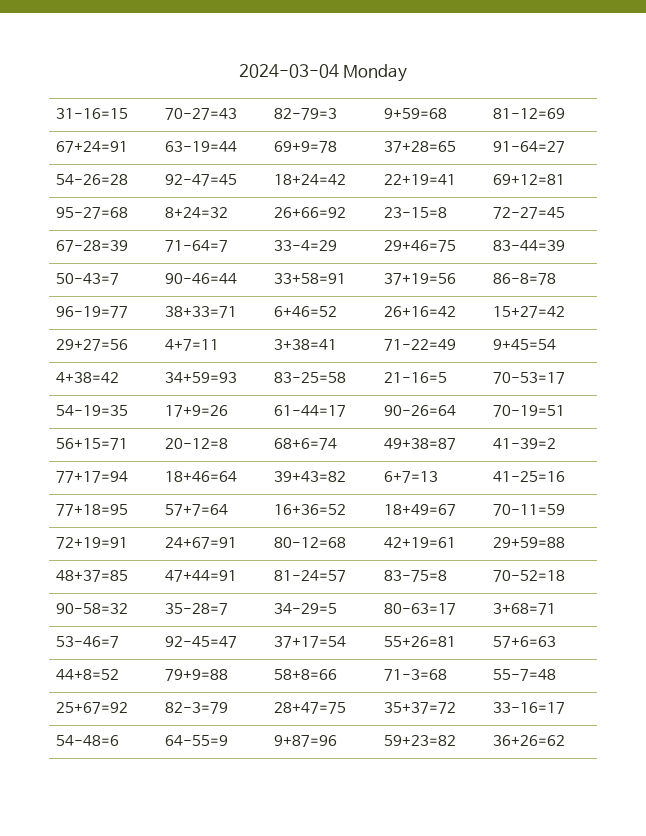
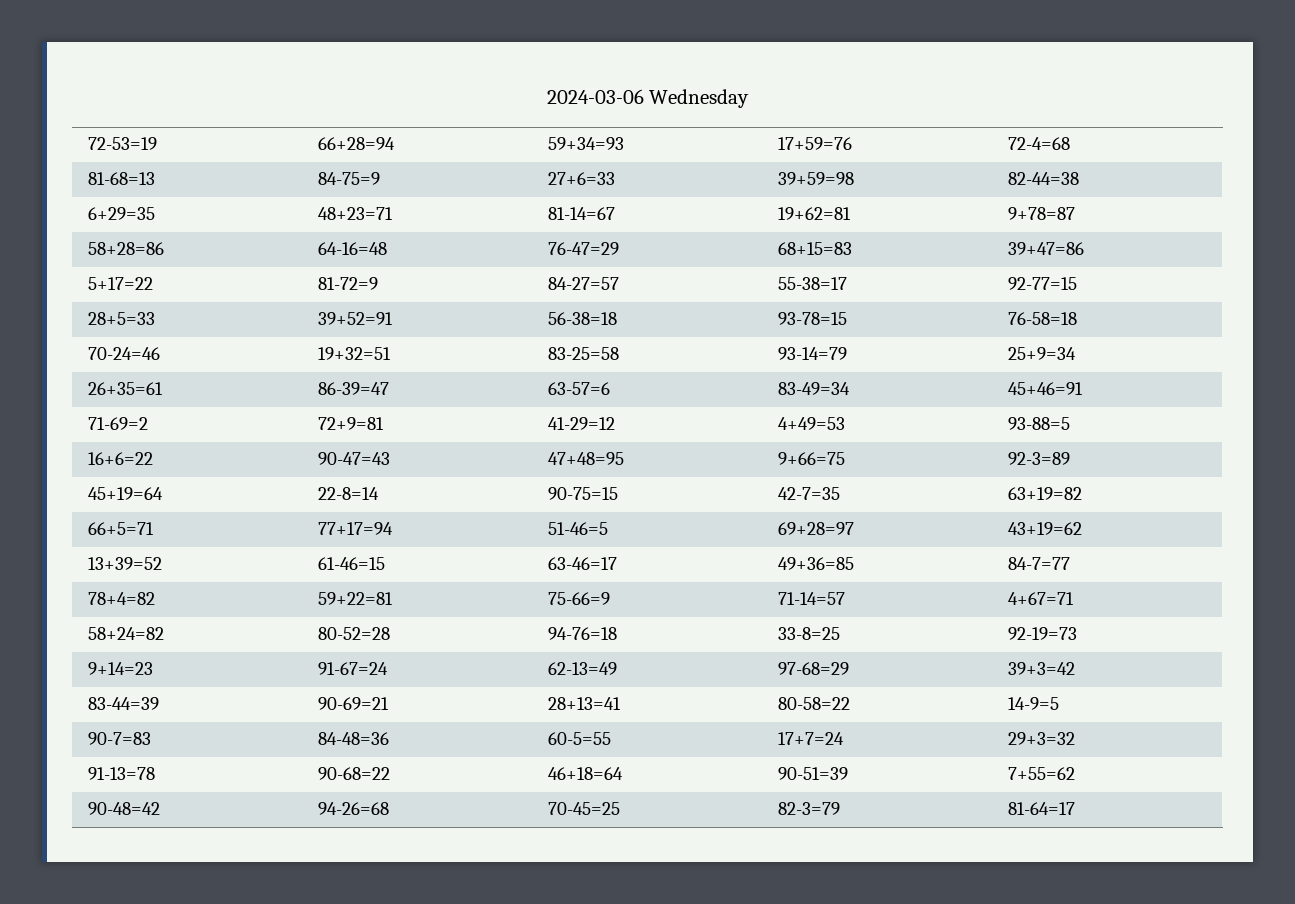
- 2024-03-04 Monday
- 31-16=15 | 70-27=43 | 82-79=3 | 9+59=68 | 81-12=69
- 67+24=91 | 63-19=44 | 69+9=78 | 37+28=65 | 91-64=27
- 54-26=28 | 92-47=45 | 18+24=42 | 22+19=41 | 69+12=81
- 95-27=68 | 8+24=32 | 26+66=92 | 23-15=8 | 72-27=45
- 67-28=39 | 71-64=7 | 33-4=29 | 29+46=75 | 83-44=39
- 50-43=7 | 90-46=44 | 33+58=91 | 37+19=56 | 86-8=78
- 96-19=77 | 38+33=71 | 6+46=52 | 26+16=42 | 15+27=42
- 29+27=56 | 4+7=11 | 3+38=41 | 71-22=49 | 9+45=54
- 4+38=42 | 34+59=93 | 83-25=58 | 21-16=5 | 70-53=17
- 54-19=35 | 17+9=26 | 61-44=17 | 90-26=64 | 70-19=51
- 56+15=71 | 20-12=8 | 68+6=74 | 49+38=87 | 41-39=2
- 77+17=94 | 18+46=64 | 39+43=82 | 6+7=13 | 41-25=16
- 77+18=95 | 57+7=64 | 16+36=52 | 18+49=67 | 70-11=59
- 72+19=91 | 24+67=91 | 80-12=68 | 42+19=61 | 29+59=88
- 48+37=85 | 47+44=91 | 81-24=57 | 83-75=8 | 70-52=18
- 90-58=32 | 35-28=7 | 34-29=5 | 80-63=17 | 3+68=71
- 53-46=7 | 92-45=47 | 37+17=54 | 55+26=81 | 57+6=63
- 44+8=52 | 79+9=88 | 58+8=66 | 71-3=68 | 55-7=48
- 25+67=92 | 82-3=79 | 28+47=75 | 35+37=72 | 33-16=17
- 54-48=6 | 64-55=9 | 9+87=96 | 59+23=82 | 36+26=62
+ 2024-03-06 Wednesday
+ 72-53=19 | 66+28=94 | 59+34=93 | 17+59=76 | 72-4=68
+ 81-68=13 | 84-75=9 | 27+6=33 | 39+59=98 | 82-44=38
+ 6+29=35 | 48+23=71 | 81-14=67 | 19+62=81 | 9+78=87
+ 58+28=86 | 64-16=48 | 76-47=29 | 68+15=83 | 39+47=86
+ 5+17=22 | 81-72=9 | 84-27=57 | 55-38=17 | 92-77=15
+ 28+5=33 | 39+52=91 | 56-38=18 | 93-78=15 | 76-58=18
+ 70-24=46 | 19+32=51 | 83-25=58 | 93-14=79 | 25+9=34
+ 26+35=61 | 86-39=47 | 63-57=6 | 83-49=34 | 45+46=91
+ 71-69=2 | 72+9=81 | 41-29=12 | 4+49=53 | 93-88=5
+ 16+6=22 | 90-47=43 | 47+48=95 | 9+66=75 | 92-3=89
+ 45+19=64 | 22-8=14 | 90-75=15 | 42-7=35 | 63+19=82
+ 66+5=71 | 77+17=94 | 51-46=5 | 69+28=97 | 43+19=62
+ 13+39=52 | 61-46=15 | 63-46=17 | 49+36=85 | 84-7=77
+ 78+4=82 | 59+22=81 | 75-66=9 | 71-14=57 | 4+67=71
+ 58+24=82 | 80-52=28 | 94-76=18 | 33-8=25 | 92-19=73
+ 9+14=23 | 91-67=24 | 62-13=49 | 97-68=29 | 39+3=42
+ 83-44=39 | 90-69=21 | 28+13=41 | 80-58=22 | 14-9=5
+ 90-7=83 | 84-48=36 | 60-5=55 | 17+7=24 | 29+3=32
+ 91-13=78 | 90-68=22 | 46+18=64 | 90-51=39 | 7+55=62
+ 90-48=42 | 94-26=68 | 70-45=25 | 82-3=79 | 81-64=17

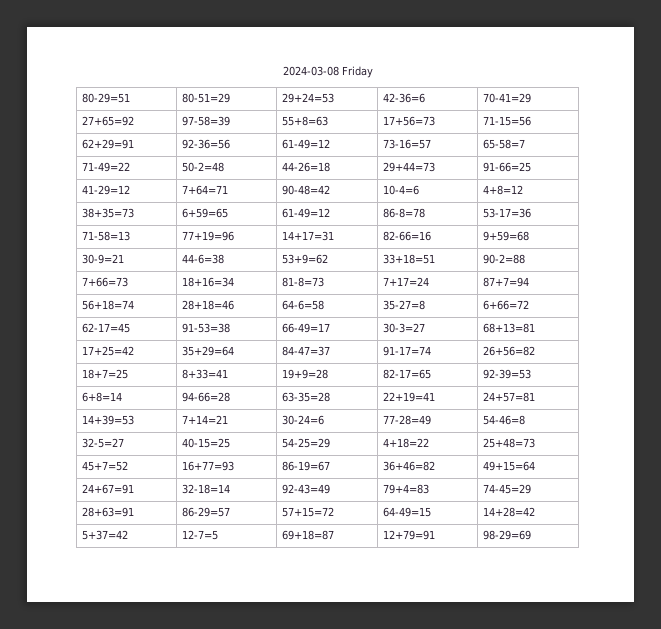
- 2024-03-06 Wednesday
- 72-53=19 | 66+28=94 | 59+34=93 | 17+59=76 | 72-4=68
- 81-68=13 | 84-75=9 | 27+6=33 | 39+59=98 | 82-44=38
- 6+29=35 | 48+23=71 | 81-14=67 | 19+62=81 | 9+78=87
- 58+28=86 | 64-16=48 | 76-47=29 | 68+15=83 | 39+47=86
- 5+17=22 | 81-72=9 | 84-27=57 | 55-38=17 | 92-77=15
- 28+5=33 | 39+52=91 | 56-38=18 | 93-78=15 | 76-58=18
- 70-24=46 | 19+32=51 | 83-25=58 | 93-14=79 | 25+9=34
- 26+35=61 | 86-39=47 | 63-57=6 | 83-49=34 | 45+46=91
- 71-69=2 | 72+9=81 | 41-29=12 | 4+49=53 | 93-88=5
- 16+6=22 | 90-47=43 | 47+48=95 | 9+66=75 | 92-3=89
- 45+19=64 | 22-8=14 | 90-75=15 | 42-7=35 | 63+19=82
- 66+5=71 | 77+17=94 | 51-46=5 | 69+28=97 | 43+19=62
- 13+39=52 | 61-46=15 | 63-46=17 | 49+36=85 | 84-7=77
- 78+4=82 | 59+22=81 | 75-66=9 | 71-14=57 | 4+67=71
- 58+24=82 | 80-52=28 | 94-76=18 | 33-8=25 | 92-19=73
- 9+14=23 | 91-67=24 | 62-13=49 | 97-68=29 | 39+3=42
- 83-44=39 | 90-69=21 | 28+13=41 | 80-58=22 | 14-9=5
- 90-7=83 | 84-48=36 | 60-5=55 | 17+7=24 | 29+3=32
- 91-13=78 | 90-68=22 | 46+18=64 | 90-51=39 | 7+55=62
- 90-48=42 | 94-26=68 | 70-45=25 | 82-3=79 | 81-64=17
+ 2024-03-08 Friday
+ 80-29=51 | 80-51=29 | 29+24=53 | 42-36=6 | 70-41=29
+ 27+65=92 | 97-58=39 | 55+8=63 | 17+56=73 | 71-15=56
+ 62+29=91 | 92-36=56 | 61-49=12 | 73-16=57 | 65-58=7
+ 71-49=22 | 50-2=48 | 44-26=18 | 29+44=73 | 91-66=25
+ 41-29=12 | 7+64=71 | 90-48=42 | 10-4=6 | 4+8=12
+ 38+35=73 | 6+59=65 | 61-49=12 | 86-8=78 | 53-17=36
+ 71-58=13 | 77+19=96 | 14+17=31 | 82-66=16 | 9+59=68
+ 30-9=21 | 44-6=38 | 53+9=62 | 33+18=51 | 90-2=88
+ 7+66=73 | 18+16=34 | 81-8=73 | 7+17=24 | 87+7=94
+ 56+18=74 | 28+18=46 | 64-6=58 | 35-27=8 | 6+66=72
+ 62-17=45 | 91-53=38 | 66-49=17 | 30-3=27 | 68+13=81
+ 17+25=42 | 35+29=64 | 84-47=37 | 91-17=74 | 26+56=82
+ 18+7=25 | 8+33=41 | 19+9=28 | 82-17=65 | 92-39=53
+ 6+8=14 | 94-66=28 | 63-35=28 | 22+19=41 | 24+57=81
+ 14+39=53 | 7+14=21 | 30-24=6 | 77-28=49 | 54-46=8
+ 32-5=27 | 40-15=25 | 54-25=29 | 4+18=22 | 25+48=73
+ 45+7=52 | 16+77=93 | 86-19=67 | 36+46=82 | 49+15=64
+ 24+67=91 | 32-18=14 | 92-43=49 | 79+4=83 | 74-45=29
+ 28+63=91 | 86-29=57 | 57+15=72 | 64-49=15 | 14+28=42
+ 5+37=42 | 12-7=5 | 69+18=87 | 12+79=91 | 98-29=69

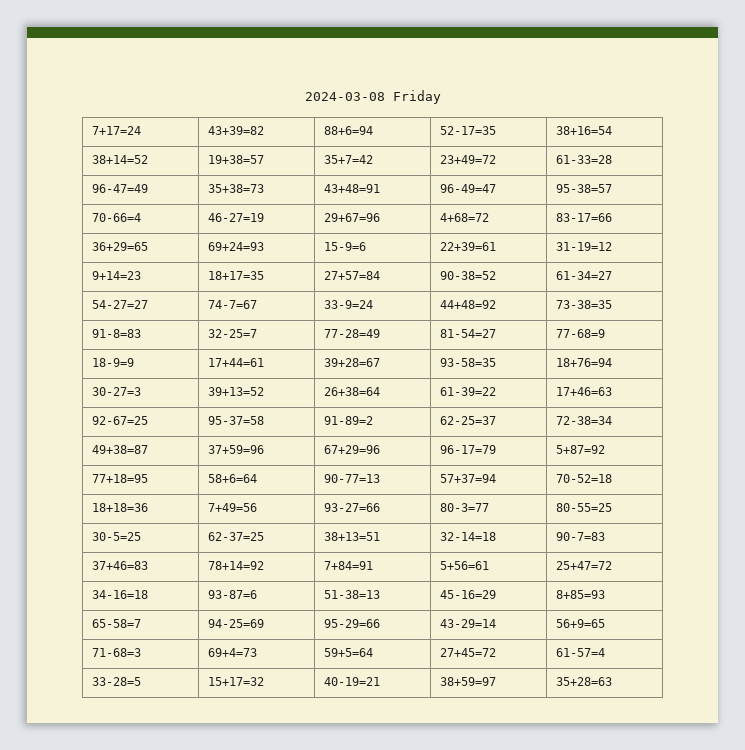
- 80-29=51 | 80-51=29 | 29+24=53 | 42-36=6 | 70-41=29
- 27+65=92 | 97-58=39 | 55+8=63 | 17+56=73 | 71-15=56
- 62+29=91 | 92-36=56 | 61-49=12 | 73-16=57 | 65-58=7
- 71-49=22 | 50-2=48 | 44-26=18 | 29+44=73 | 91-66=25
- 41-29=12 | 7+64=71 | 90-48=42 | 10-4=6 | 4+8=12
- 38+35=73 | 6+59=65 | 61-49=12 | 86-8=78 | 53-17=36
- 71-58=13 | 77+19=96 | 14+17=31 | 82-66=16 | 9+59=68
- 30-9=21 | 44-6=38 | 53+9=62 | 33+18=51 | 90-2=88
- 7+66=73 | 18+16=34 | 81-8=73 | 7+17=24 | 87+7=94
- 56+18=74 | 28+18=46 | 64-6=58 | 35-27=8 | 6+66=72
- 62-17=45 | 91-53=38 | 66-49=17 | 30-3=27 | 68+13=81
- 17+25=42 | 35+29=64 | 84-47=37 | 91-17=74 | 26+56=82
- 18+7=25 | 8+33=41 | 19+9=28 | 82-17=65 | 92-39=53
- 6+8=14 | 94-66=28 | 63-35=28 | 22+19=41 | 24+57=81
- 14+39=53 | 7+14=21 | 30-24=6 | 77-28=49 | 54-46=8
- 32-5=27 | 40-15=25 | 54-25=29 | 4+18=22 | 25+48=73
- 45+7=52 | 16+77=93 | 86-19=67 | 36+46=82 | 49+15=64
- 24+67=91 | 32-18=14 | 92-43=49 | 79+4=83 | 74-45=29
- 28+63=91 | 86-29=57 | 57+15=72 | 64-49=15 | 14+28=42
- 5+37=42 | 12-7=5 | 69+18=87 | 12+79=91 | 98-29=69
+ 7+17=24 | 43+39=82 | 88+6=94 | 52-17=35 | 38+16=54
+ 38+14=52 | 19+38=57 | 35+7=42 | 23+49=72 | 61-33=28
+ 96-47=49 | 35+38=73 | 43+48=91 | 96-49=47 | 95-38=57
+ 70-66=4 | 46-27=19 | 29+67=96 | 4+68=72 | 83-17=66
+ 36+29=65 | 69+24=93 | 15-9=6 | 22+39=61 | 31-19=12
+ 9+14=23 | 18+17=35 | 27+57=84 | 90-38=52 | 61-34=27
+ 54-27=27 | 74-7=67 | 33-9=24 | 44+48=92 | 73-38=35
+ 91-8=83 | 32-25=7 | 77-28=49 | 81-54=27 | 77-68=9
+ 18-9=9 | 17+44=61 | 39+28=67 | 93-58=35 | 18+76=94
+ 30-27=3 | 39+13=52 | 26+38=64 | 61-39=22 | 17+46=63
+ 92-67=25 | 95-37=58 | 91-89=2 | 62-25=37 | 72-38=34
+ 49+38=87 | 37+59=96 | 67+29=96 | 96-17=79 | 5+87=92
+ 77+18=95 | 58+6=64 | 90-77=13 | 57+37=94 | 70-52=18
+ 18+18=36 | 7+49=56 | 93-27=66 | 80-3=77 | 80-55=25
+ 30-5=25 | 62-37=25 | 38+13=51 | 32-14=18 | 90-7=83
+ 37+46=83 | 78+14=92 | 7+84=91 | 5+56=61 | 25+47=72
+ 34-16=18 | 93-87=6 | 51-38=13 | 45-16=29 | 8+85=93
+ 65-58=7 | 94-25=69 | 95-29=66 | 43-29=14 | 56+9=65
+ 71-68=3 | 69+4=73 | 59+5=64 | 27+45=72 | 61-57=4
+ 33-28=5 | 15+17=32 | 40-19=21 | 38+59=97 | 35+28=63

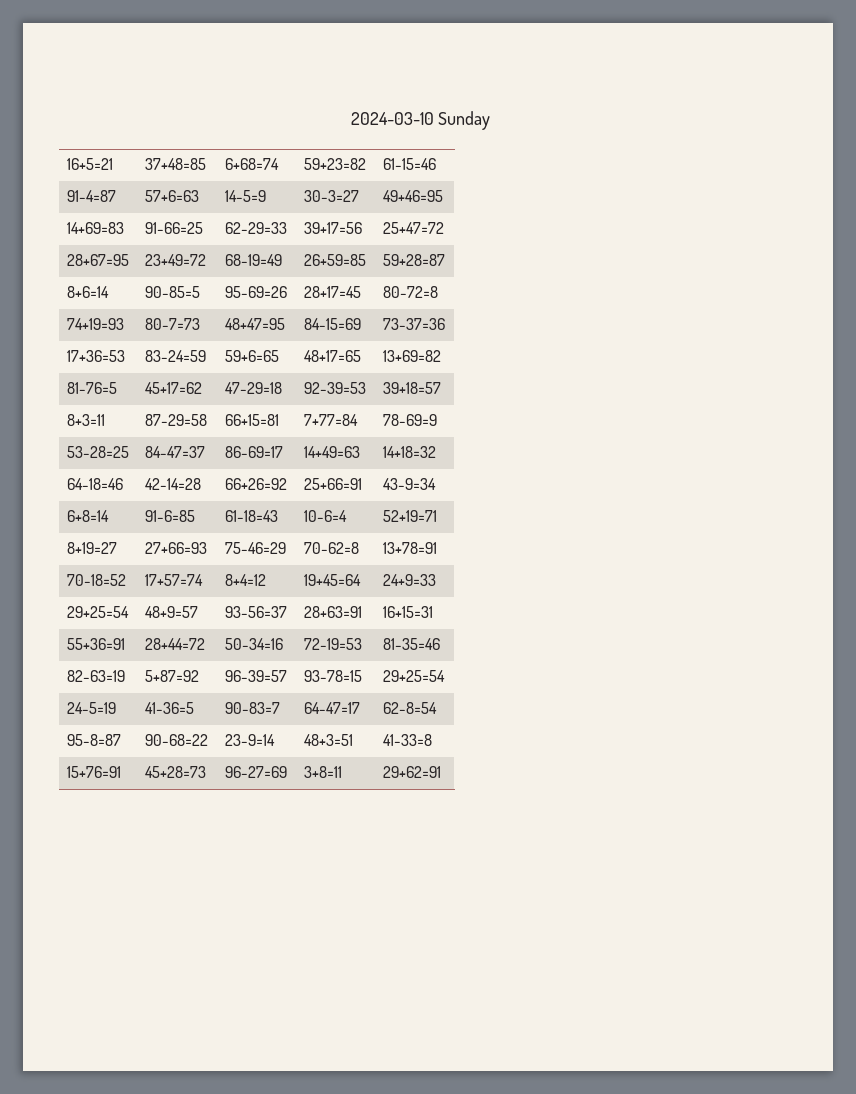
- 2024-03-08 Friday
- 7+17=24 | 43+39=82 | 88+6=94 | 52-17=35 | 38+16=54
- 38+14=52 | 19+38=57 | 35+7=42 | 23+49=72 | 61-33=28
- 96-47=49 | 35+38=73 | 43+48=91 | 96-49=47 | 95-38=57
- 70-66=4 | 46-27=19 | 29+67=96 | 4+68=72 | 83-17=66
- 36+29=65 | 69+24=93 | 15-9=6 | 22+39=61 | 31-19=12
- 9+14=23 | 18+17=35 | 27+57=84 | 90-38=52 | 61-34=27
- 54-27=27 | 74-7=67 | 33-9=24 | 44+48=92 | 73-38=35
- 91-8=83 | 32-25=7 | 77-28=49 | 81-54=27 | 77-68=9
- 18-9=9 | 17+44=61 | 39+28=67 | 93-58=35 | 18+76=94
- 30-27=3 | 39+13=52 | 26+38=64 | 61-39=22 | 17+46=63
- 92-67=25 | 95-37=58 | 91-89=2 | 62-25=37 | 72-38=34
- 49+38=87 | 37+59=96 | 67+29=96 | 96-17=79 | 5+87=92
- 77+18=95 | 58+6=64 | 90-77=13 | 57+37=94 | 70-52=18
- 18+18=36 | 7+49=56 | 93-27=66 | 80-3=77 | 80-55=25
- 30-5=25 | 62-37=25 | 38+13=51 | 32-14=18 | 90-7=83
- 37+46=83 | 78+14=92 | 7+84=91 | 5+56=61 | 25+47=72
- 34-16=18 | 93-87=6 | 51-38=13 | 45-16=29 | 8+85=93
- 65-58=7 | 94-25=69 | 95-29=66 | 43-29=14 | 56+9=65
- 71-68=3 | 69+4=73 | 59+5=64 | 27+45=72 | 61-57=4
- 33-28=5 | 15+17=32 | 40-19=21 | 38+59=97 | 35+28=63
+ 2024-03-10 Sunday
+ 16+5=21 | 37+48=85 | 6+68=74 | 59+23=82 | 61-15=46
+ 91-4=87 | 57+6=63 | 14-5=9 | 30-3=27 | 49+46=95
+ 14+69=83 | 91-66=25 | 62-29=33 | 39+17=56 | 25+47=72
+ 28+67=95 | 23+49=72 | 68-19=49 | 26+59=85 | 59+28=87
+ 8+6=14 | 90-85=5 | 95-69=26 | 28+17=45 | 80-72=8
+ 74+19=93 | 80-7=73 | 48+47=95 | 84-15=69 | 73-37=36
+ 17+36=53 | 83-24=59 | 59+6=65 | 48+17=65 | 13+69=82
+ 81-76=5 | 45+17=62 | 47-29=18 | 92-39=53 | 39+18=57
+ 8+3=11 | 87-29=58 | 66+15=81 | 7+77=84 | 78-69=9
+ 53-28=25 | 84-47=37 | 86-69=17 | 14+49=63 | 14+18=32
+ 64-18=46 | 42-14=28 | 66+26=92 | 25+66=91 | 43-9=34
+ 6+8=14 | 91-6=85 | 61-18=43 | 10-6=4 | 52+19=71
+ 8+19=27 | 27+66=93 | 75-46=29 | 70-62=8 | 13+78=91
+ 70-18=52 | 17+57=74 | 8+4=12 | 19+45=64 | 24+9=33
+ 29+25=54 | 48+9=57 | 93-56=37 | 28+63=91 | 16+15=31
+ 55+36=91 | 28+44=72 | 50-34=16 | 72-19=53 | 81-35=46
+ 82-63=19 | 5+87=92 | 96-39=57 | 93-78=15 | 29+25=54
+ 24-5=19 | 41-36=5 | 90-83=7 | 64-47=17 | 62-8=54
+ 95-8=87 | 90-68=22 | 23-9=14 | 48+3=51 | 41-33=8
+ 15+76=91 | 45+28=73 | 96-27=69 | 3+8=11 | 29+62=91

